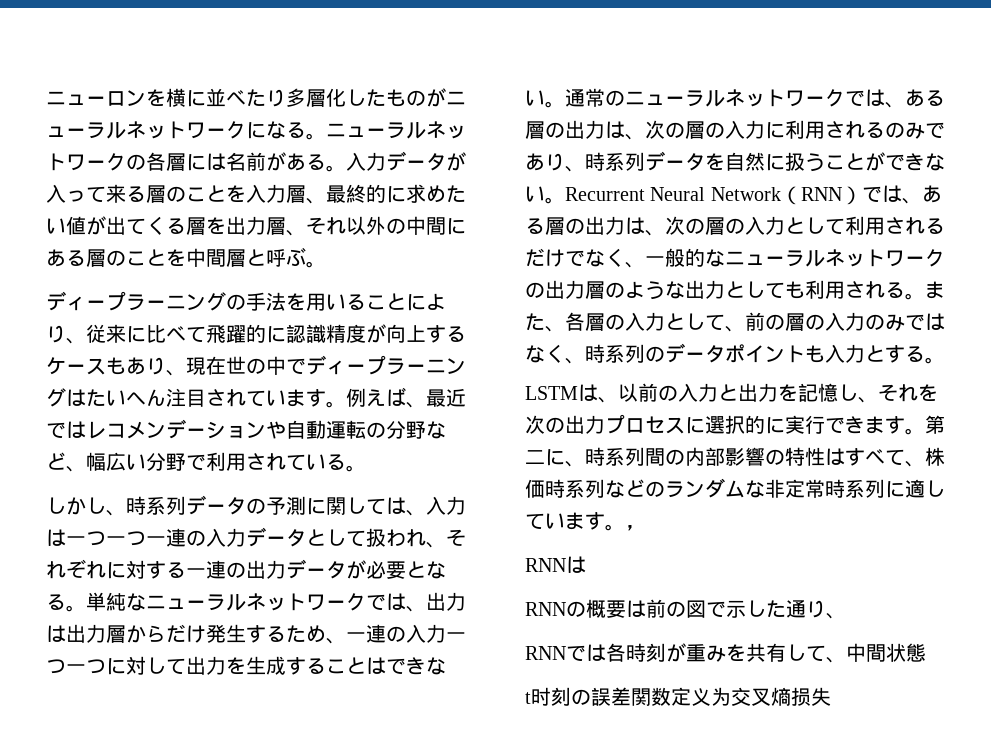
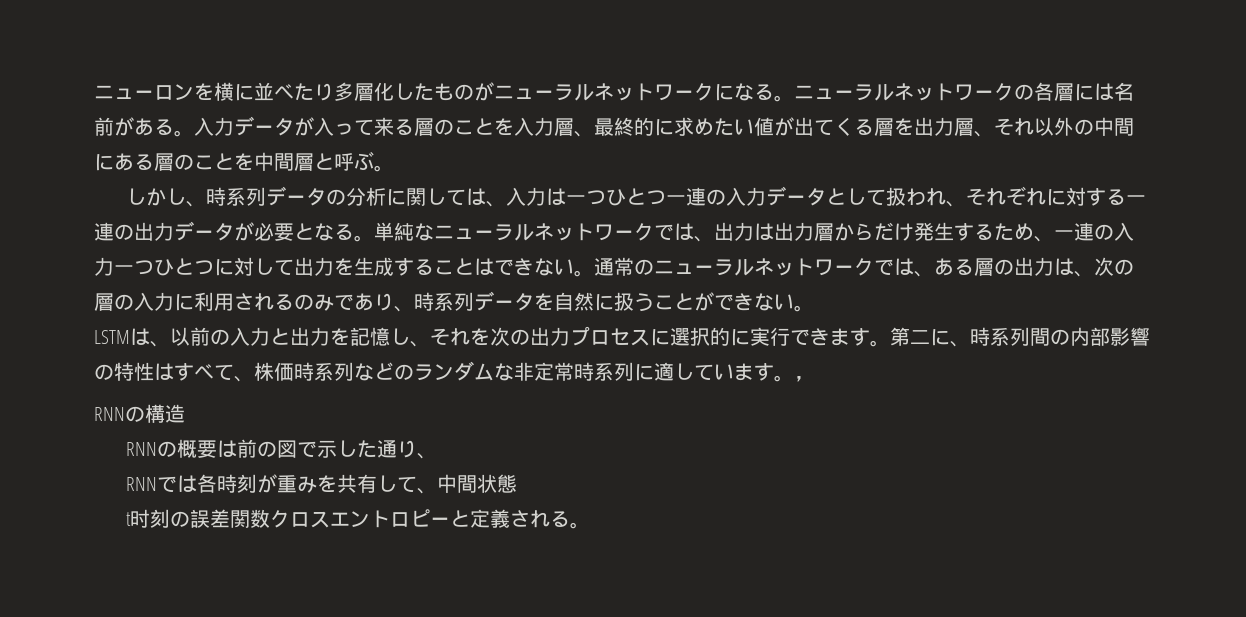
- ディープラーニングの手法を用いることにより、従来に比べて飛躍的に認識精度が向上するケースもあり、現在世の中でディープラーニングはたいへん注目されています。例えば、最近ではレコメンデーションや自動運転の分野など、幅広い分野で利用されている。
- しかし、時系列データの予測に関しては、入力は一つ一つ一連の入力データとして扱われ、それぞれに対する一連の出力データが必要となる。
+ しかし、時系列データの分析に関しては、入力は一つひとつ一連の入力データとして扱われ、それぞれに対する一連の出力データが必要となる。
- 単純なニューラルネットワークでは、出力は出力層からだけ発生するため、一連の入力一つ一つに対して出力を生成することはできない。
+ 単純なニューラルネットワークでは、出力は出力層からだけ発生するため、一連の入力一つひとつに対して出力を生成することはできない。
- Recurrent Neural Network（RNN）では、ある層の出力は、次の層の入力として利用されるだけでなく、一般的なニューラルネットワークの出力層のような出力としても利用される。また、各層の入力として、前の層の入力のみではなく、時系列のデータポイントも入力とする。
- RNNは
+ RNNの構造
- t时刻の誤差関数定义为交叉熵损失
+ t时刻の誤差関数クロスエントロピーと定義される。

